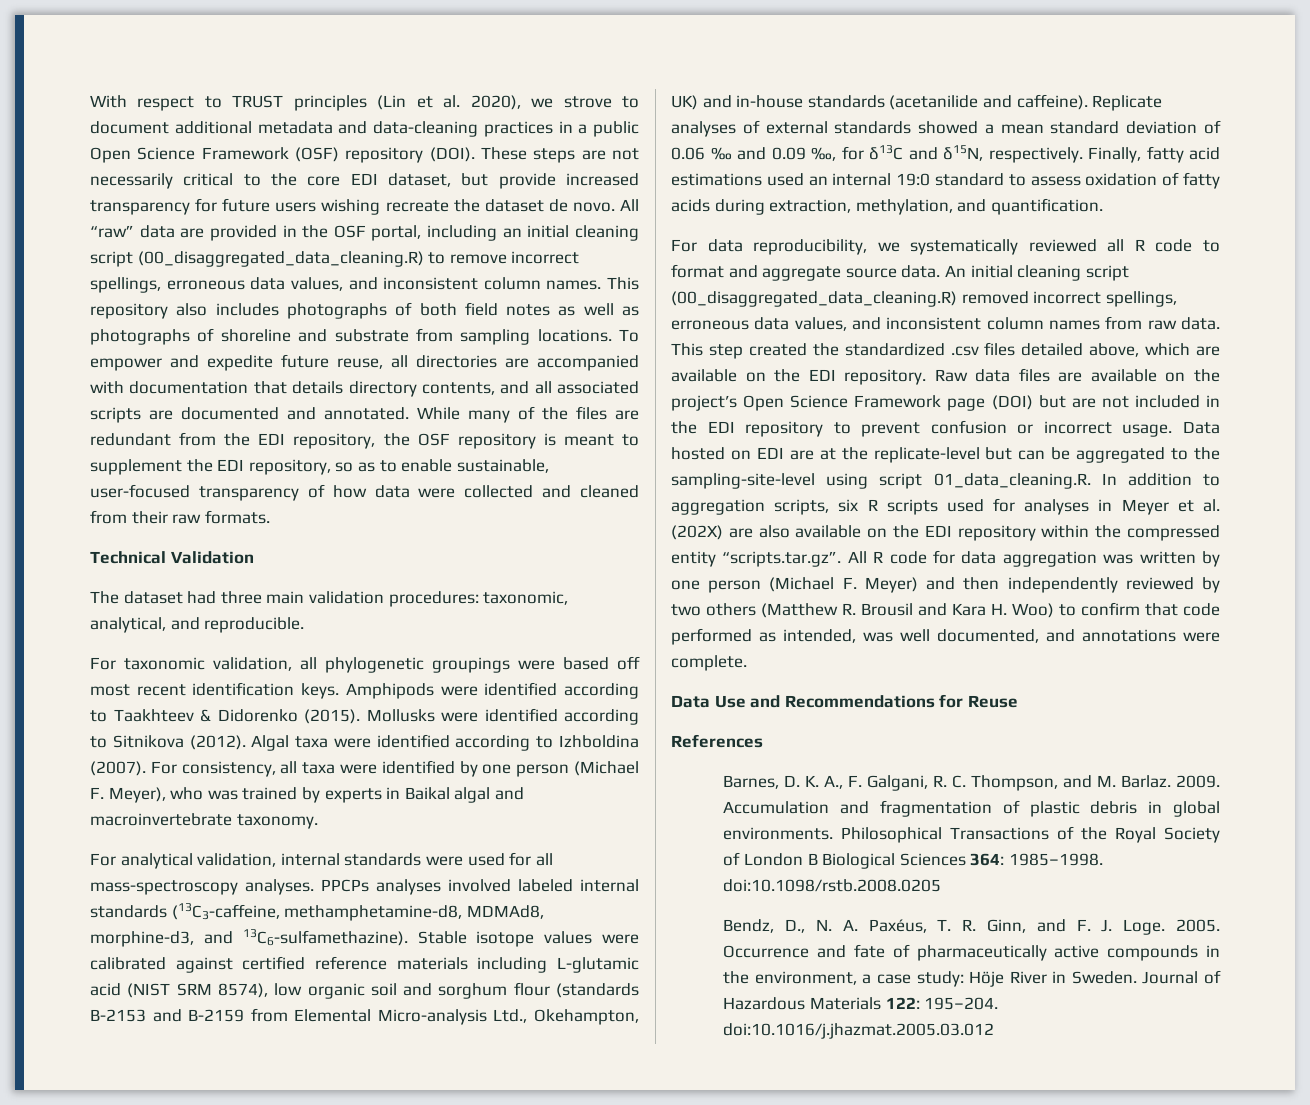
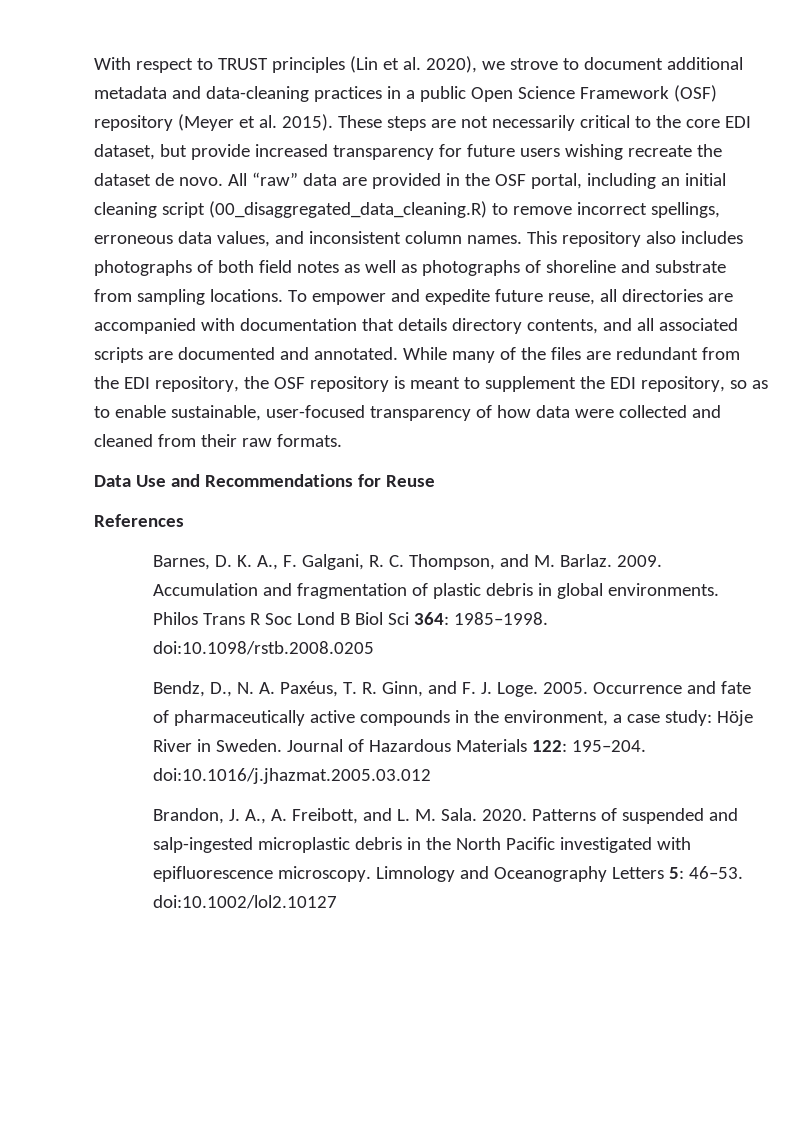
- With respect to TRUST principles (Lin et al. 2020), we strove to document additional metadata and data-cleaning practices in a public Open Science Framework (OSF) repository (DOI).
+ With respect to TRUST principles (Lin et al. 2020), we strove to document additional metadata and data-cleaning practices in a public Open Science Framework (OSF) repository (Meyer et al. 2015).
- Technical Validation
- The dataset had three main validation procedures: taxonomic, analytical, and reproducible.
- For taxonomic validation, all phylogenetic groupings were based off most recent identification keys. Amphipods were identified according to Taakhteev & Didorenko (2015). Mollusks were identified according to Sitnikova (2012). Algal taxa were identified according to Izhboldina (2007). For consistency, all taxa were identified by one person (Michael F. Meyer), who was trained by experts in Baikal algal and macroinvertebrate taxonomy.
- For analytical validation, internal standards were used for all mass-spectroscopy analyses. PPCPs analyses involved labeled internal standards (13C3-caffeine, methamphetamine-d8, MDMAd8, morphine-d3, and 13C6-sulfamethazine). Stable isotope values were calibrated against certified reference materials including L-glutamic acid (NIST SRM 8574), low organic soil and sorghum flour (standards B-2153 and B-2159 from Elemental Micro-analysis Ltd., Okehampton, UK) and in-house standards (acetanilide and caffeine). Replicate analyses of external standards showed a mean standard deviation of 0.06 ‰ and 0.09 ‰, for δ13C and δ15N, respectively. Finally, fatty acid estimations used an internal 19:0 standard to assess oxidation of fatty acids during extraction, methylation, and quantification.
- For data reproducibility, we systematically reviewed all R code to format and aggregate source data. An initial cleaning script (00_disaggregated_data_cleaning.R) removed incorrect spellings, erroneous data values, and inconsistent column names from raw data. This step created the standardized .csv files detailed above, which are available on the EDI repository. Raw data files are available on the project’s Open Science Framework page (DOI) but are not included in the EDI repository to prevent confusion or incorrect usage. Data hosted on EDI are at the replicate-level but can be aggregated to the sampling-site-level using script 01_data_cleaning.R. In addition to aggregation scripts, six R scripts used for analyses in Meyer et al. (202X) are also available on the EDI repository within the compressed entity “scripts.tar.gz”. All R code for data aggregation was written by one person (Michael F. Meyer) and then independently reviewed by two others (Matthew R. Brousil and Kara H. Woo) to confirm that code performed as intended, was well documented, and annotations were complete.
- Philosophical Transactions of the Royal Society of London B Biological Sciences 364: 1985–1998. doi:10.1098/rstb.2008.0205
+ Philos Trans R Soc Lond B Biol Sci 364: 1985–1998. doi:10.1098/rstb.2008.0205
+ Brandon, J. A., A. Freibott, and L. M. Sala. 2020. Patterns of suspended and salp-ingested microplastic debris in the North Pacific investigated with epifluorescence microscopy. Limnology and Oceanography Letters 5: 46–53. doi:10.1002/lol2.10127

